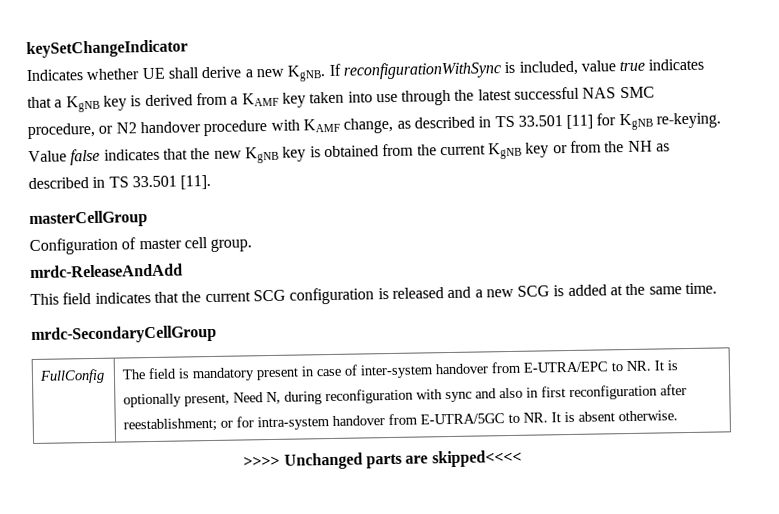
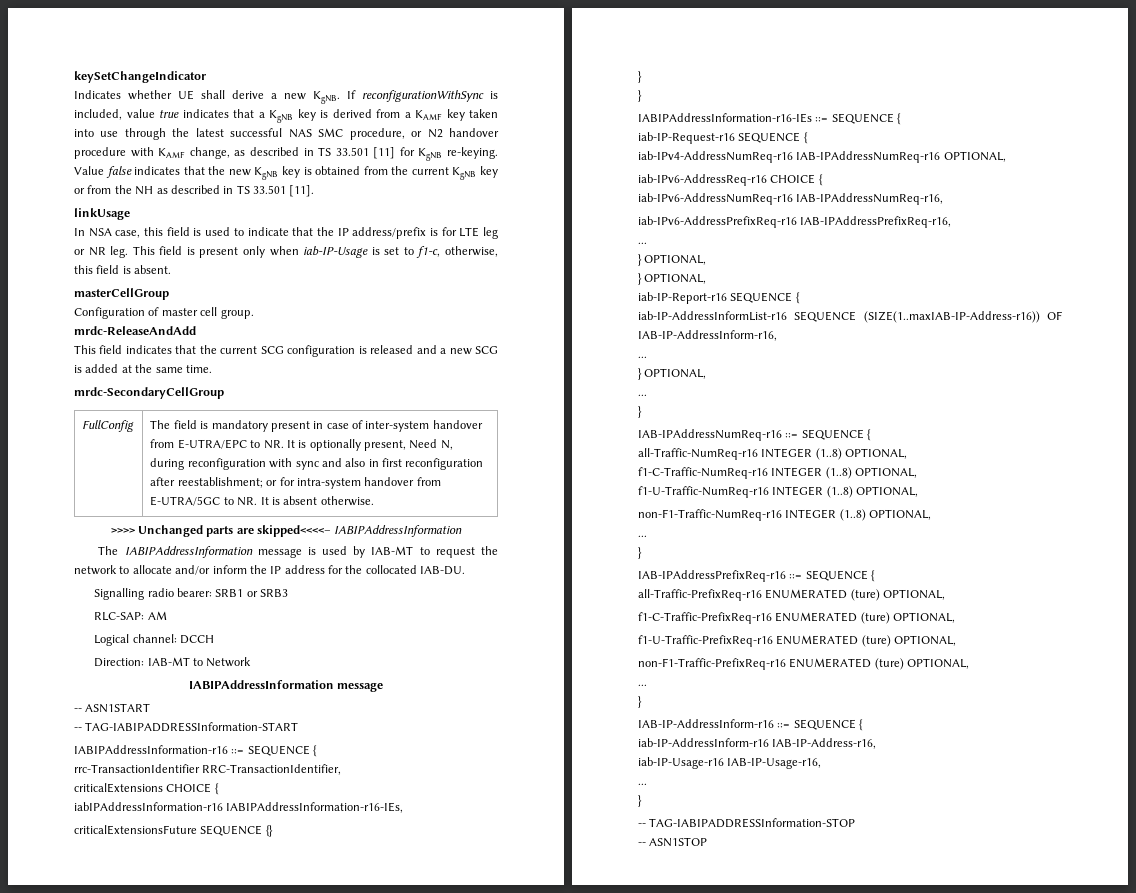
+ linkUsage
+ In NSA case, this field is used to indicate that the IP address/prefix is for LTE leg or NR leg. This field is present only when iab-IP-Usage is set to f1-c, otherwise, this field is absent.
- >>>> Unchanged parts are skipped<<<<
+ >>>> Unchanged parts are skipped<<<<– IABIPAddressInformation
+ The IABIPAddressInformation message is used by IAB-MT to request the network to allocate and/or inform the IP address for the collocated IAB-DU.
+ Signalling radio bearer: SRB1 or SRB3
+ RLC-SAP: AM
+ Logical channel: DCCH
+ Direction: IAB-MT to Network
+ IABIPAddressInformation message
+ -- ASN1START
+ -- TAG-IABIPADDRESSInformation-START
+ IABIPAddressInformation-r16 ::= SEQUENCE {
+ rrc-TransactionIdentifier RRC-TransactionIdentifier,
+ criticalExtensions CHOICE {
+ iabIPAddressInformation-r16 IABIPAddressInformation-r16-IEs,
+ criticalExtensionsFuture SEQUENCE {}
+ }
+ }
+ IABIPAddressInformation-r16-IEs ::= SEQUENCE {
+ iab-IP-Request-r16 SEQUENCE {
+ iab-IPv4-AddressNumReq-r16 IAB-IPAddressNumReq-r16 OPTIONAL,
+ iab-IPv6-AddressReq-r16 CHOICE {
+ iab-IPv6-AddressNumReq-r16 IAB-IPAddressNumReq-r16,
+ iab-IPv6-AddressPrefixReq-r16 IAB-IPAddressPrefixReq-r16,
+ ...
+ } OPTIONAL,
+ } OPTIONAL,
+ iab-IP-Report-r16 SEQUENCE {
+ iab-IP-AddressInformList-r16 SEQUENCE (SIZE(1..maxIAB-IP-Address-r16)) OF IAB-IP-AddressInform-r16,
+ ...
+ } OPTIONAL,
+ ...
+ }
+ IAB-IPAddressNumReq-r16 ::= SEQUENCE {
+ all-Traffic-NumReq-r16 INTEGER (1..8) OPTIONAL,
+ f1-C-Traffic-NumReq-r16 INTEGER (1..8) OPTIONAL,
+ f1-U-Traffic-NumReq-r16 INTEGER (1..8) OPTIONAL,
+ non-F1-Traffic-NumReq-r16 INTEGER (1..8) OPTIONAL,
+ ...
+ }
+ IAB-IPAddressPrefixReq-r16 ::= SEQUENCE {
+ all-Traffic-PrefixReq-r16 ENUMERATED (ture) OPTIONAL,
+ f1-C-Traffic-PrefixReq-r16 ENUMERATED (ture) OPTIONAL,
+ f1-U-Traffic-PrefixReq-r16 ENUMERATED (ture) OPTIONAL,
+ non-F1-Traffic-PrefixReq-r16 ENUMERATED (ture) OPTIONAL,
+ ...
+ }
+ IAB-IP-AddressInform-r16 ::= SEQUENCE {
+ iab-IP-AddressInform-r16 IAB-IP-Address-r16,
+ iab-IP-Usage-r16 IAB-IP-Usage-r16,
+ ...
+ }
+ -- TAG-IABIPADDRESSInformation-STOP
+ -- ASN1STOP

